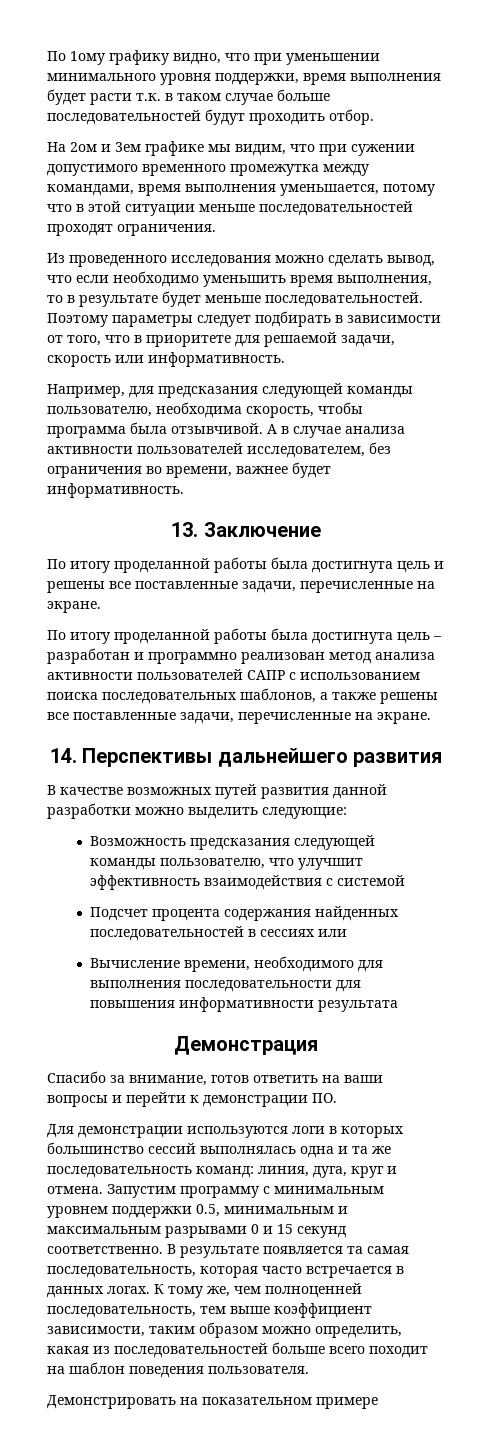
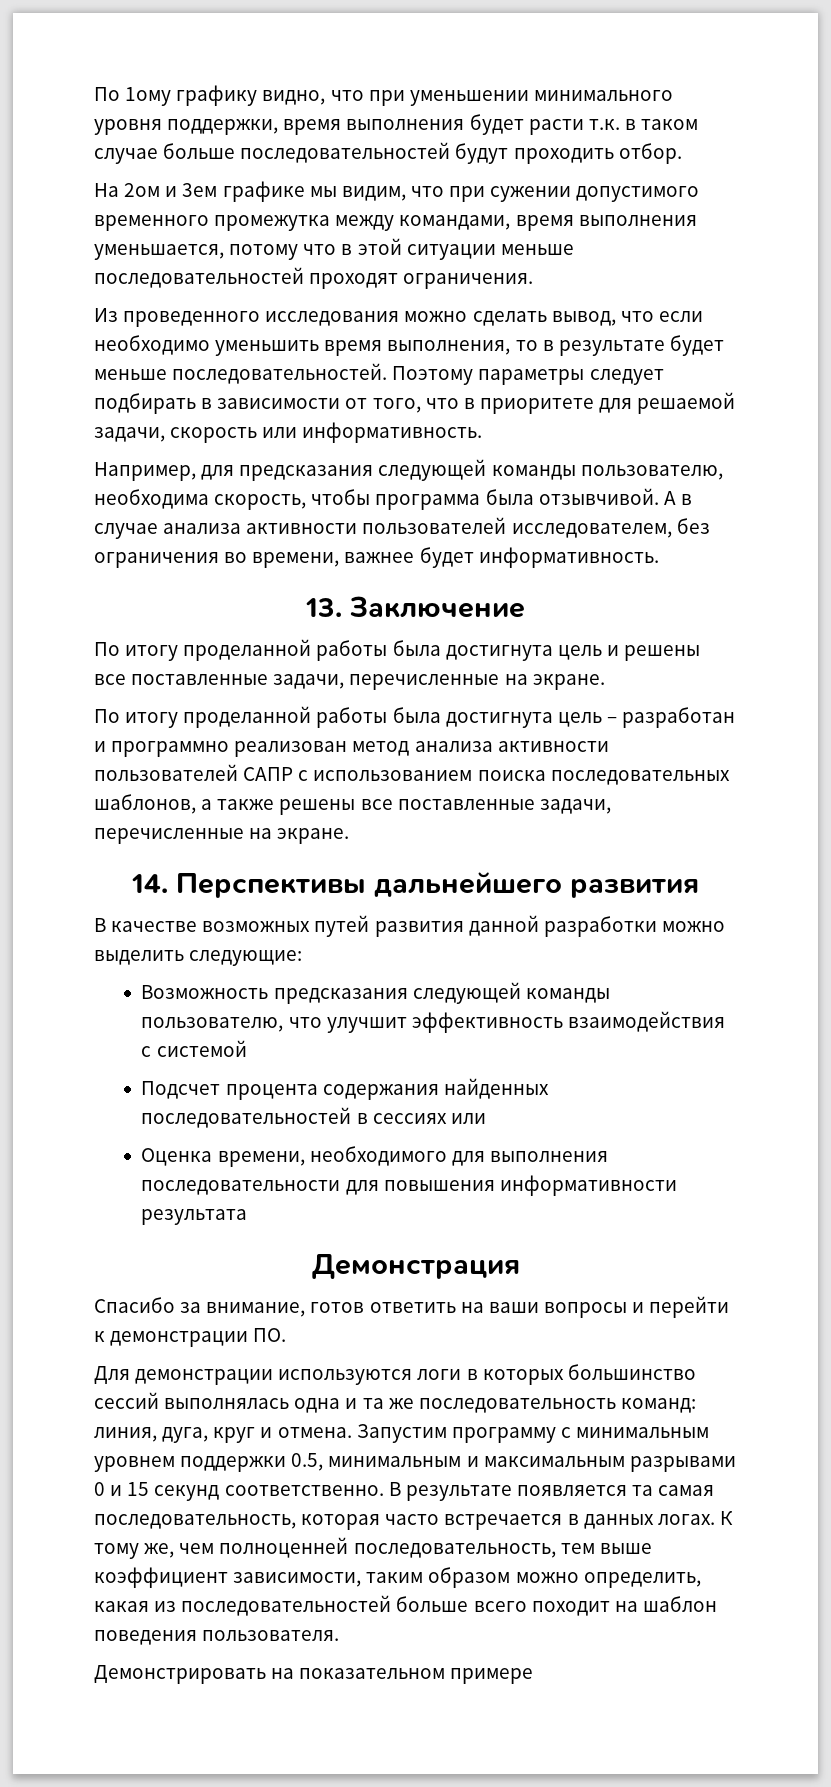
- Вычисление времени, необходимого для выполнения последовательности для повышения информативности результата
+ Оценка времени, необходимого для выполнения последовательности для повышения информативности результата

